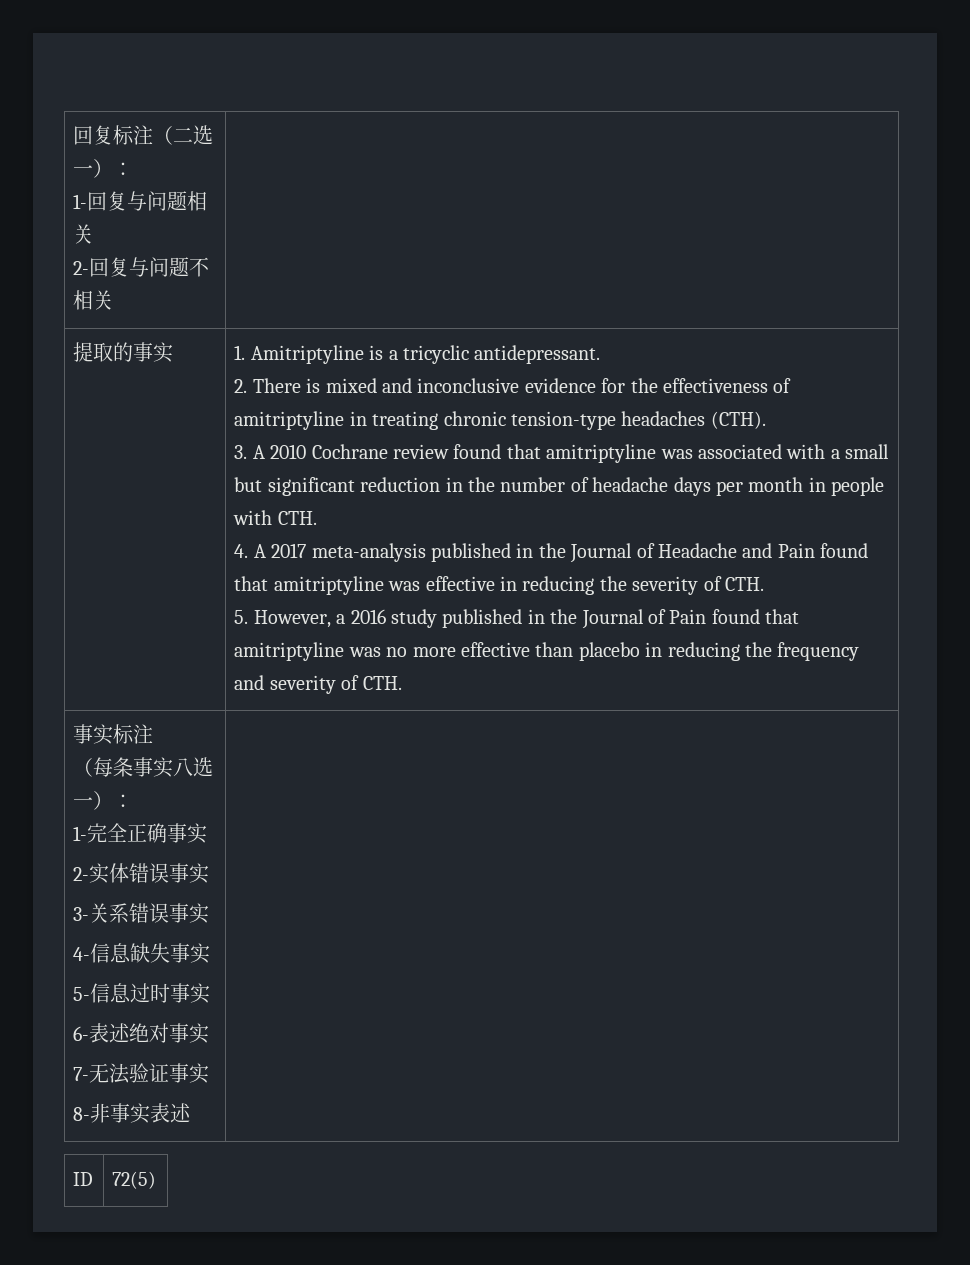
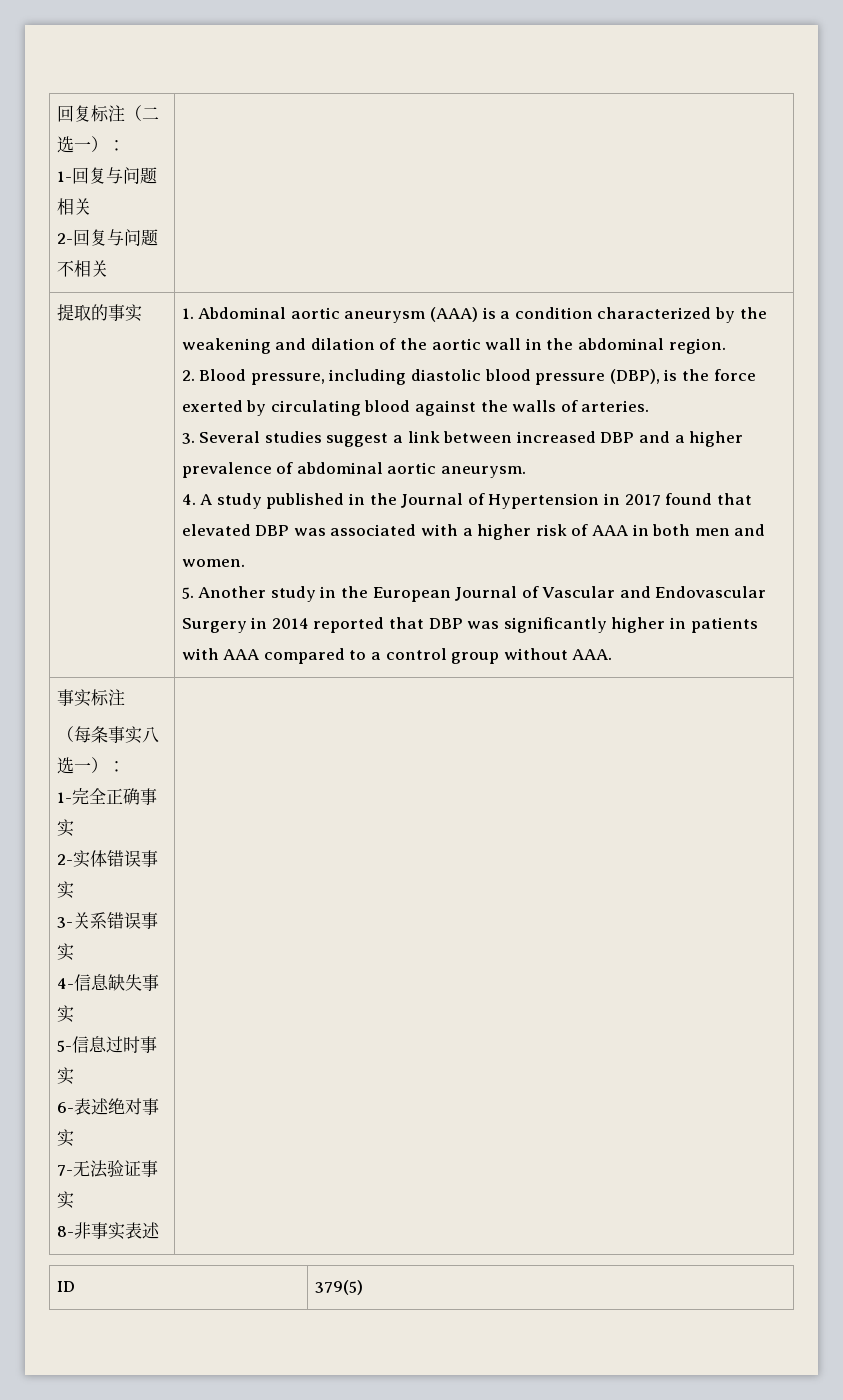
- 1. Amitriptyline is a tricyclic antidepressant.
- 2. There is mixed and inconclusive evidence for the effectiveness of amitriptyline in treating chronic tension-type headaches (CTH).
- 3. A 2010 Cochrane review found that amitriptyline was associated with a small but significant reduction in the number of headache days per month in people with CTH.
- 4. A 2017 meta-analysis published in the Journal of Headache and Pain found that amitriptyline was effective in reducing the severity of CTH.
- 5. However, a 2016 study published in the Journal of Pain found that amitriptyline was no more effective than placebo in reducing the frequency and severity of CTH.
+ 1. Abdominal aortic aneurysm (AAA) is a condition characterized by the weakening and dilation of the aortic wall in the abdominal region.
+ 2. Blood pressure, including diastolic blood pressure (DBP), is the force exerted by circulating blood against the walls of arteries.
+ 3. Several studies suggest a link between increased DBP and a higher prevalence of abdominal aortic aneurysm.
+ 4. A study published in the Journal of Hypertension in 2017 found that elevated DBP was associated with a higher risk of AAA in both men and women.
+ 5. Another study in the European Journal of Vascular and Endovascular Surgery in 2014 reported that DBP was significantly higher in patients with AAA compared to a control group without AAA.
- ID | 72(5)
+ ID | 379(5)

